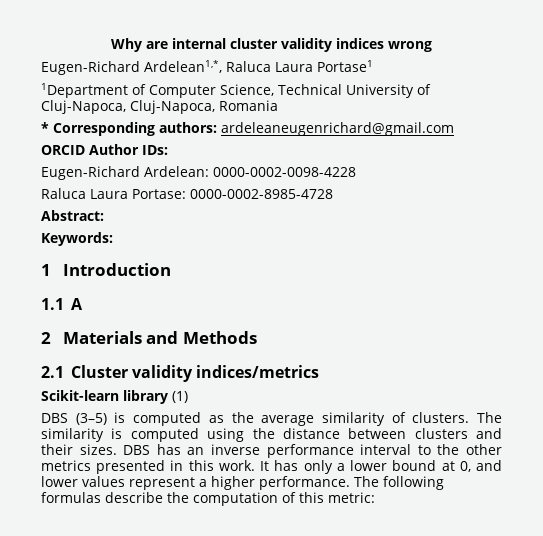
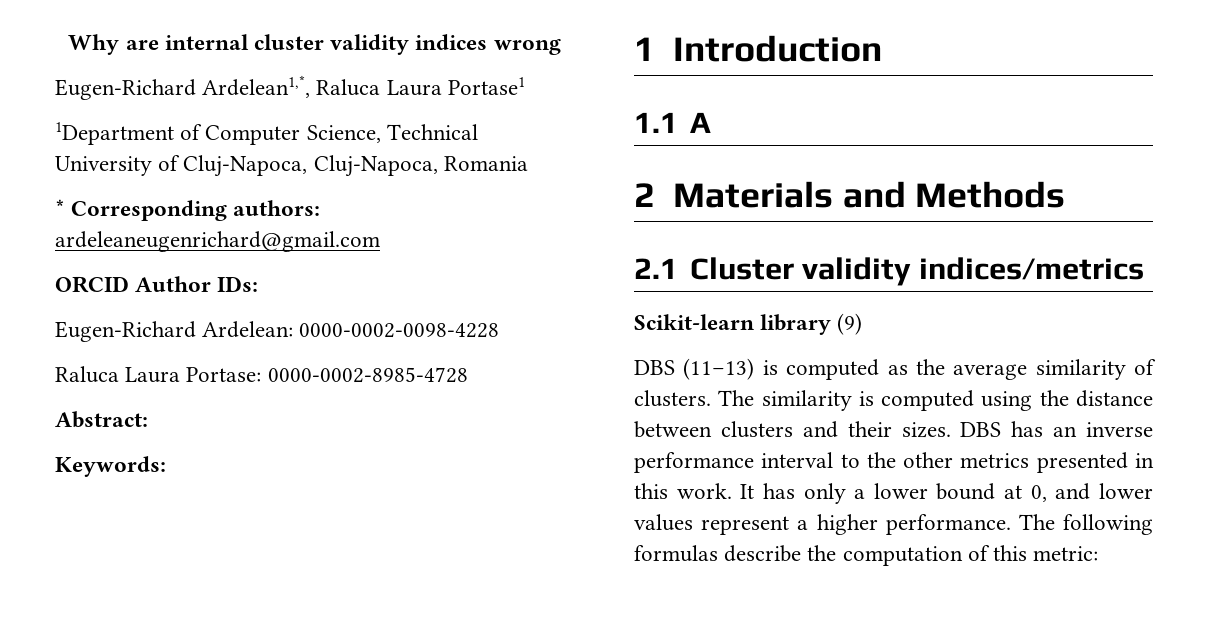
- Scikit-learn library (1)
- DBS (3–5) is computed as the average similarity of clusters.
+ Scikit-learn library (9)
+ DBS (11–13) is computed as the average similarity of clusters.

